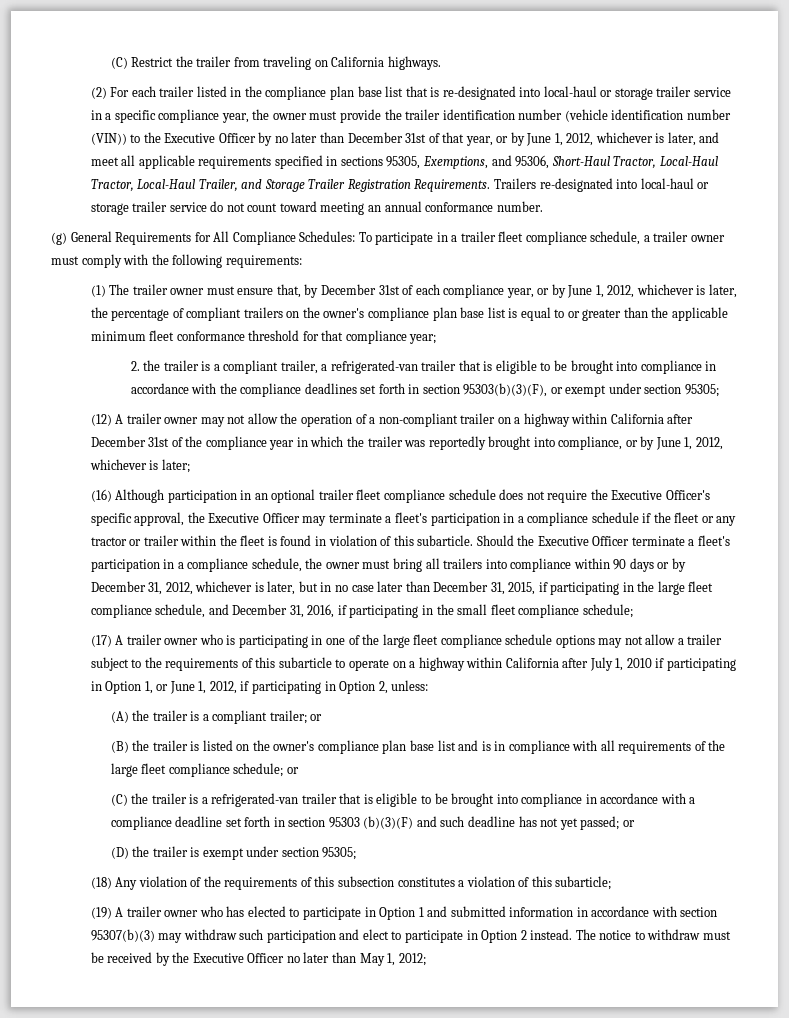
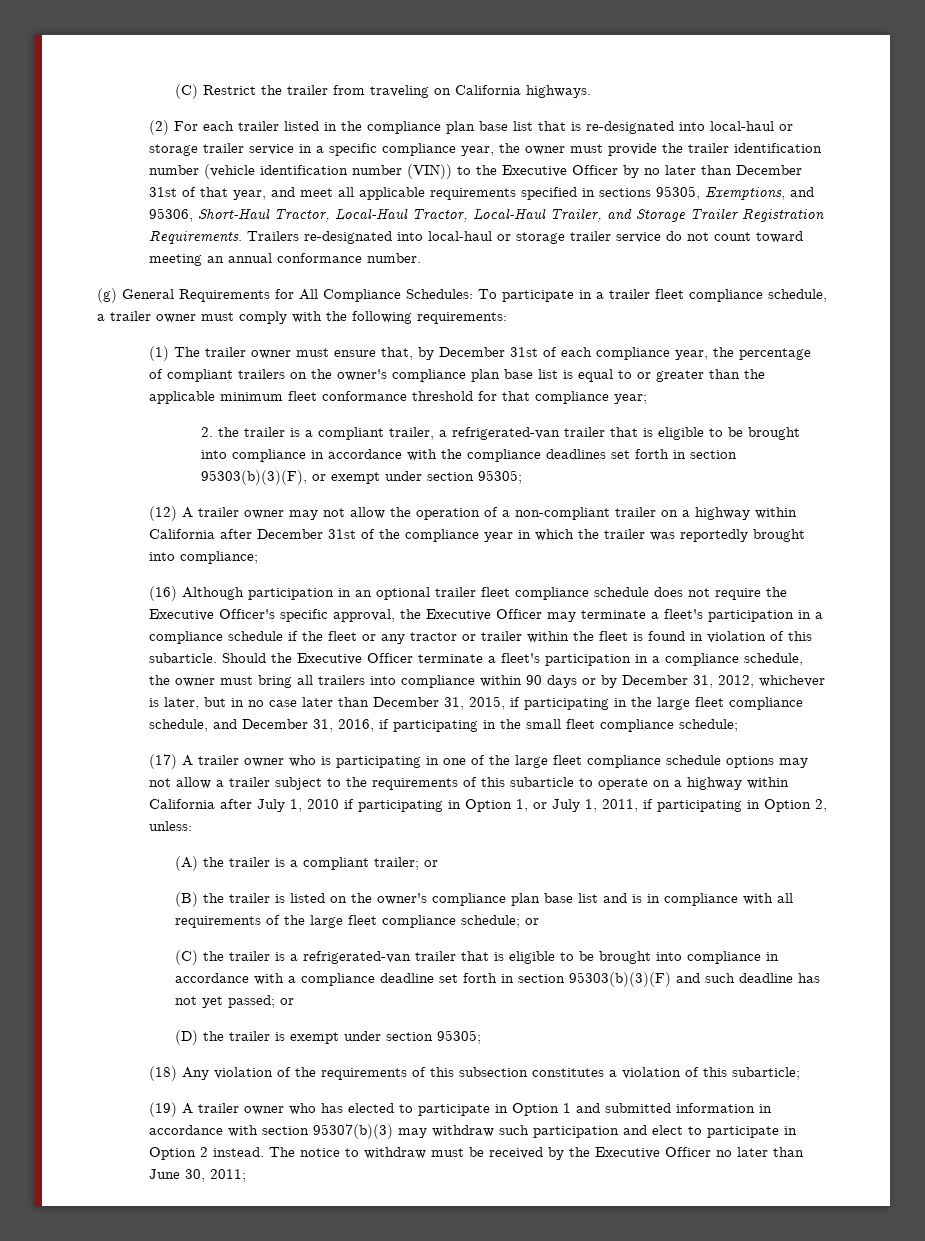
- (2) For each trailer listed in the compliance plan base list that is re-designated into local-haul or storage trailer service in a specific compliance year, the owner must provide the trailer identification number (vehicle identification number (VIN)) to the Executive Officer by no later than December 31st of that year, or by June 1, 2012, whichever is later, and meet all applicable requirements specified in sections 95305, Exemptions, and 95306, Short-Haul Tractor, Local-Haul Tractor, Local-Haul Trailer, and Storage Trailer Registration Requirements.
+ (2) For each trailer listed in the compliance plan base list that is re-designated into local-haul or storage trailer service in a specific compliance year, the owner must provide the trailer identification number (vehicle identification number (VIN)) to the Executive Officer by no later than December 31st of that year, and meet all applicable requirements specified in sections 95305, Exemptions, and 95306, Short-Haul Tractor, Local-Haul Tractor, Local-Haul Trailer, and Storage Trailer Registration Requirements.
- (1) The trailer owner must ensure that, by December 31st of each compliance year, or by June 1, 2012, whichever is later, the percentage of compliant trailers on the owner's compliance plan base list is equal to or greater than the applicable minimum fleet conformance threshold for that compliance year;
+ (1) The trailer owner must ensure that, by December 31st of each compliance year, the percentage of compliant trailers on the owner's compliance plan base list is equal to or greater than the applicable minimum fleet conformance threshold for that compliance year;
- (12) A trailer owner may not allow the operation of a non-compliant trailer on a highway within California after December 31st of the compliance year in which the trailer was reportedly brought into compliance, or by June 1, 2012, whichever is later;
+ (12) A trailer owner may not allow the operation of a non-compliant trailer on a highway within California after December 31st of the compliance year in which the trailer was reportedly brought into compliance;
- (17) A trailer owner who is participating in one of the large fleet compliance schedule options may not allow a trailer subject to the requirements of this subarticle to operate on a highway within California after July 1, 2010 if participating in Option 1, or June 1, 2012, if participating in Option 2, unless:
+ (17) A trailer owner who is participating in one of the large fleet compliance schedule options may not allow a trailer subject to the requirements of this subarticle to operate on a highway within California after July 1, 2010 if participating in Option 1, or July 1, 2011, if participating in Option 2, unless:
- (C) the trailer is a refrigerated-van trailer that is eligible to be brought into compliance in accordance with a compliance deadline set forth in section 95303 (b)(3)(F) and such deadline has not yet passed; or
+ (C) the trailer is a refrigerated-van trailer that is eligible to be brought into compliance in accordance with a compliance deadline set forth in section 95303(b)(3)(F) and such deadline has not yet passed; or
- The notice to withdraw must be received by the Executive Officer no later than May 1, 2012;
+ The notice to withdraw must be received by the Executive Officer no later than June 30, 2011;

